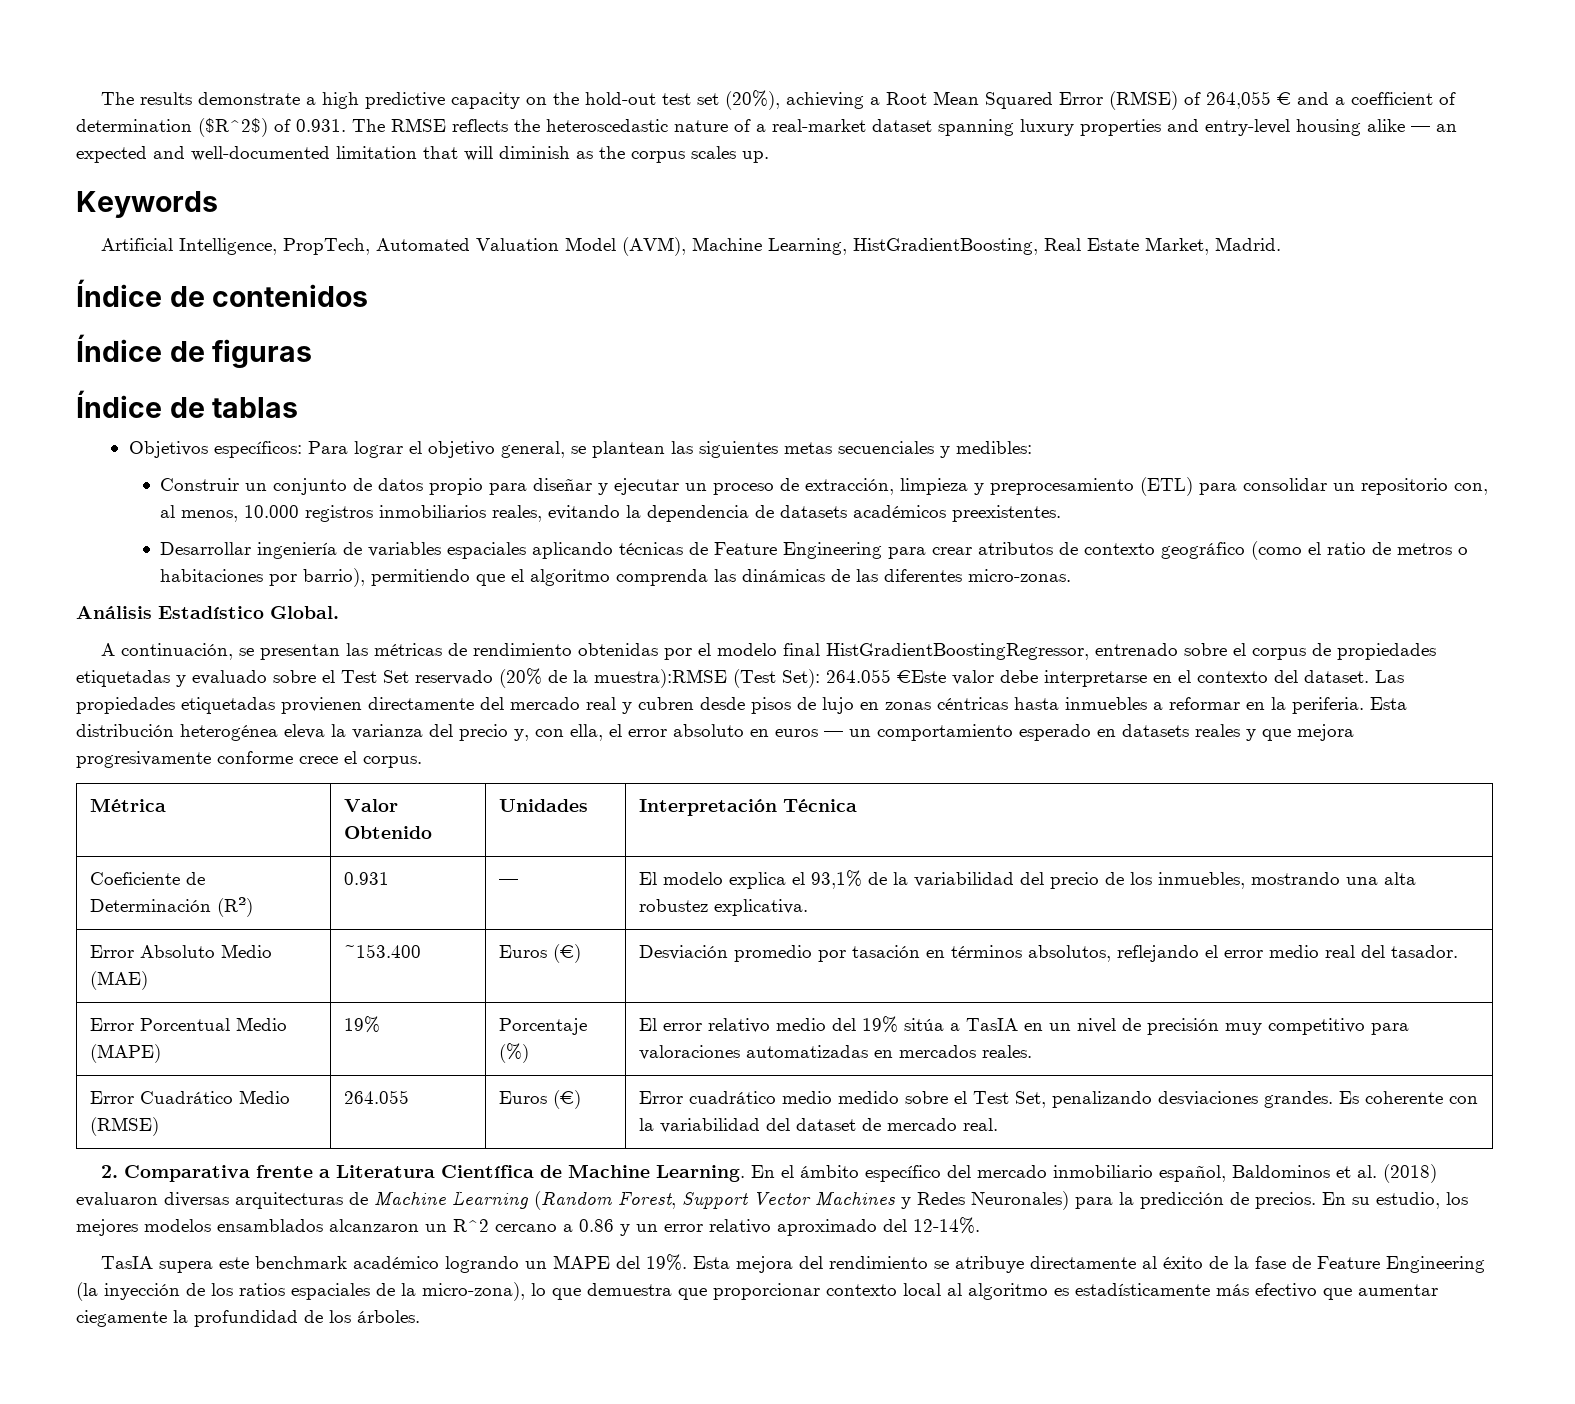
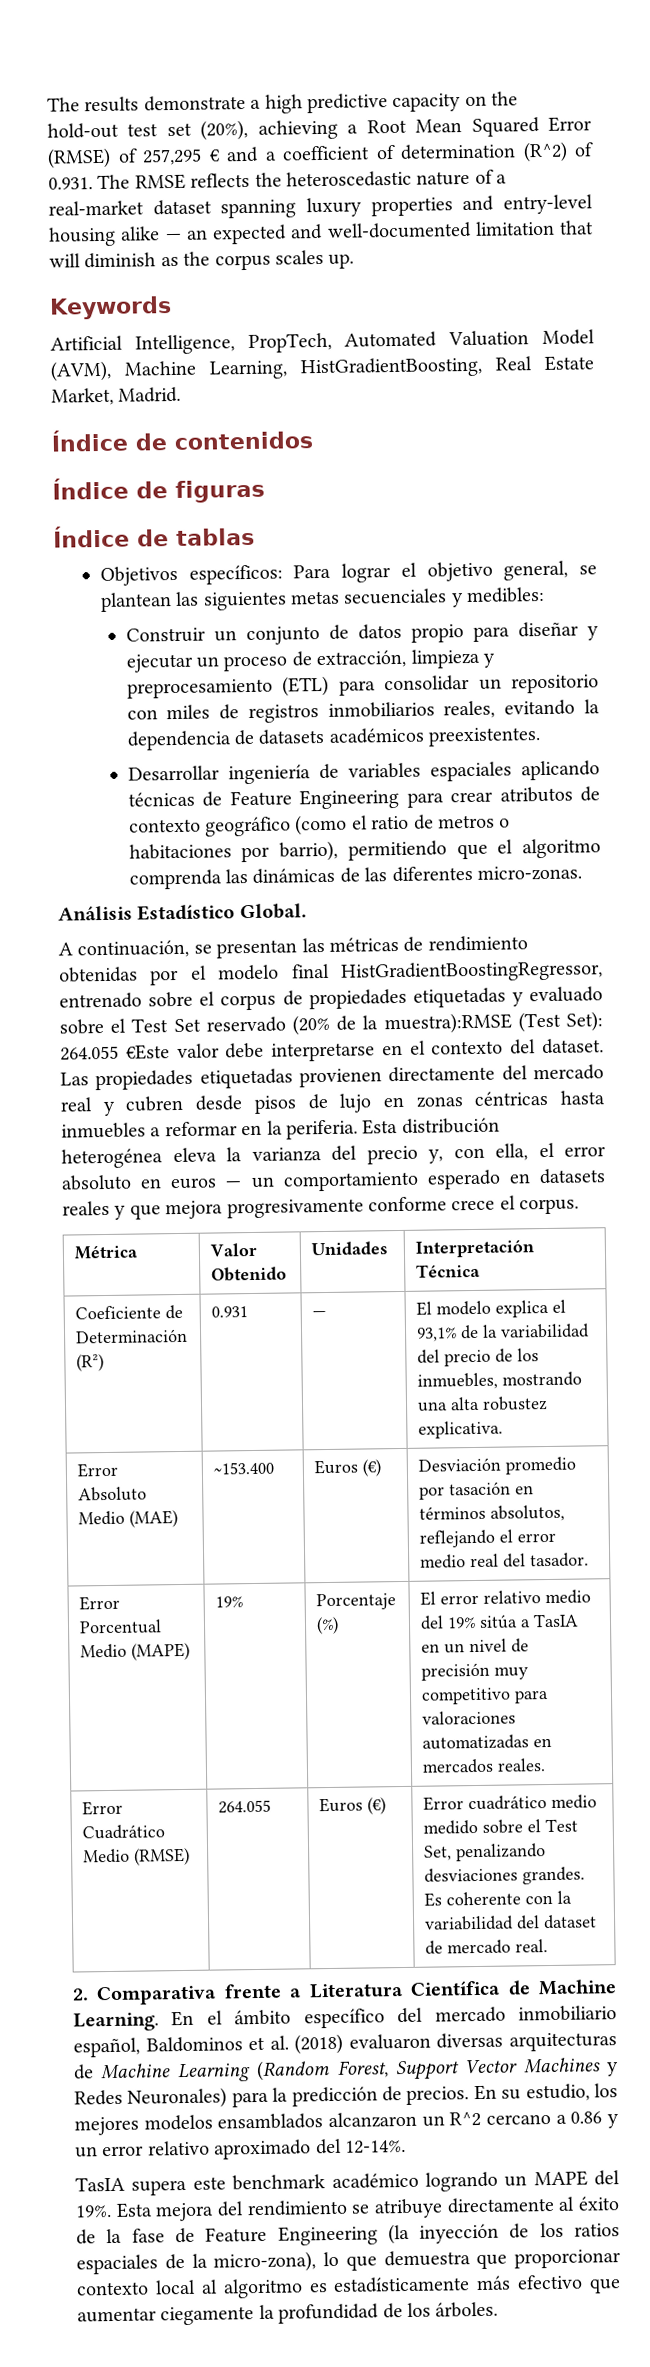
- The results demonstrate a high predictive capacity on the hold-out test set (20%), achieving a Root Mean Squared Error (RMSE) of 264,055 € and a coefficient of determination ($R^2$) of 0.931. The RMSE reflects the heteroscedastic nature of a real-market dataset spanning luxury properties and entry-level housing alike — an expected and well-documented limitation that will diminish as the corpus scales up.
+ The results demonstrate a high predictive capacity on the hold-out test set (20%), achieving a Root Mean Squared Error (RMSE) of 257,295 € and a coefficient of determination (R^2) of 0.931. The RMSE reflects the heteroscedastic nature of a real-market dataset spanning luxury properties and entry-level housing alike — an expected and well-documented limitation that will diminish as the corpus scales up.
- Construir un conjunto de datos propio para diseñar y ejecutar un proceso de extracción, limpieza y preprocesamiento (ETL) para consolidar un repositorio con, al menos, 10.000 registros inmobiliarios reales, evitando la dependencia de datasets académicos preexistentes.
+ Construir un conjunto de datos propio para diseñar y ejecutar un proceso de extracción, limpieza y preprocesamiento (ETL) para consolidar un repositorio con miles de registros inmobiliarios reales, evitando la dependencia de datasets académicos preexistentes.

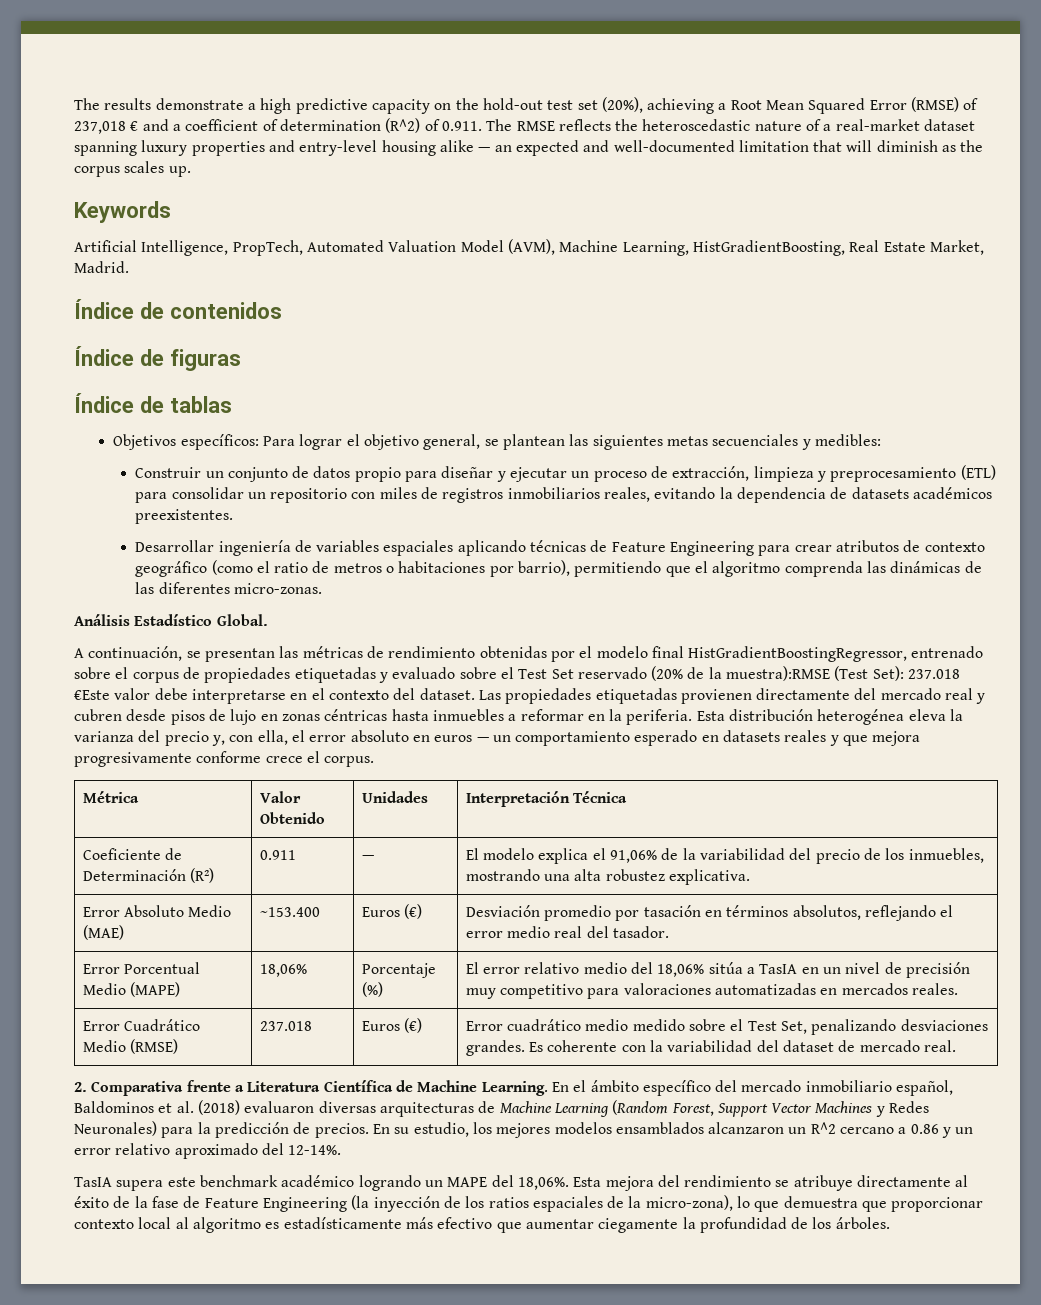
- The results demonstrate a high predictive capacity on the hold-out test set (20%), achieving a Root Mean Squared Error (RMSE) of 257,295 € and a coefficient of determination (R^2) of 0.931. The RMSE reflects the heteroscedastic nature of a real-market dataset spanning luxury properties and entry-level housing alike — an expected and well-documented limitation that will diminish as the corpus scales up.
+ The results demonstrate a high predictive capacity on the hold-out test set (20%), achieving a Root Mean Squared Error (RMSE) of 237,018 € and a coefficient of determination (R^2) of 0.911. The RMSE reflects the heteroscedastic nature of a real-market dataset spanning luxury properties and entry-level housing alike — an expected and well-documented limitation that will diminish as the corpus scales up.
- A continuación, se presentan las métricas de rendimiento obtenidas por el modelo final HistGradientBoostingRegressor, entrenado sobre el corpus de propiedades etiquetadas y evaluado sobre el Test Set reservado (20% de la muestra):RMSE (Test Set): 264.055 €Este valor debe interpretarse en el contexto del dataset.
+ A continuación, se presentan las métricas de rendimiento obtenidas por el modelo final HistGradientBoostingRegressor, entrenado sobre el corpus de propiedades etiquetadas y evaluado sobre el Test Set reservado (20% de la muestra):RMSE (Test Set): 237.018 €Este valor debe interpretarse en el contexto del dataset.
- Coeficiente de Determinación (R²) | 0.931 | — | El modelo explica el 93,1% de la variabilidad del precio de los inmuebles, mostrando una alta robustez explicativa.
+ Coeficiente de Determinación (R²) | 0.911 | — | El modelo explica el 91,06% de la variabilidad del precio de los inmuebles, mostrando una alta robustez explicativa.
- Error Porcentual Medio (MAPE) | 19% | Porcentaje (%) | El error relativo medio del 19% sitúa a TasIA en un nivel de precisión muy competitivo para valoraciones automatizadas en mercados reales.
+ Error Porcentual Medio (MAPE) | 18,06% | Porcentaje (%) | El error relativo medio del 18,06% sitúa a TasIA en un nivel de precisión muy competitivo para valoraciones automatizadas en mercados reales.
- Error Cuadrático Medio (RMSE) | 264.055 | Euros (€) | Error cuadrático medio medido sobre el Test Set, penalizando desviaciones grandes. Es coherente con la variabilidad del dataset de mercado real.
+ Error Cuadrático Medio (RMSE) | 237.018 | Euros (€) | Error cuadrático medio medido sobre el Test Set, penalizando desviaciones grandes. Es coherente con la variabilidad del dataset de mercado real.
- TasIA supera este benchmark académico logrando un MAPE del 19%.
+ TasIA supera este benchmark académico logrando un MAPE del 18,06%.

